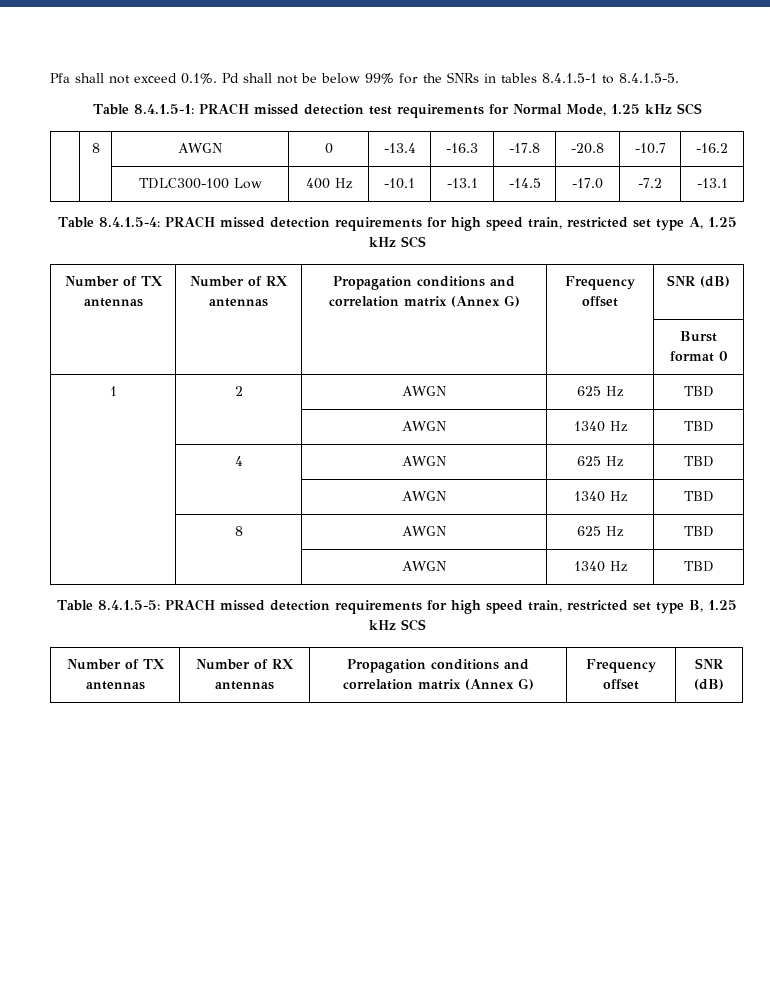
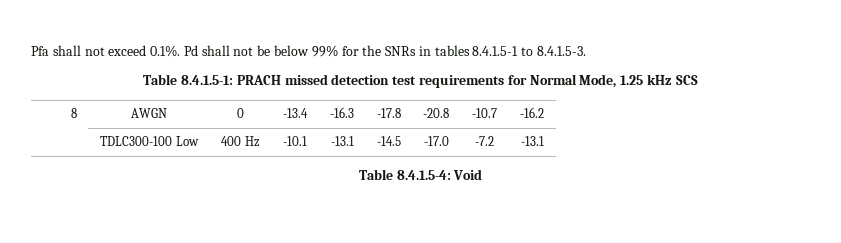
- Pfa shall not exceed 0.1%. Pd shall not be below 99% for the SNRs in tables 8.4.1.5-1 to 8.4.1.5-5.
+ Pfa shall not exceed 0.1%. Pd shall not be below 99% for the SNRs in tables 8.4.1.5-1 to 8.4.1.5-3.
- Table 8.4.1.5-4: PRACH missed detection requirements for high speed train, restricted set type A, 1.25 kHz SCS
- Number of TX antennas | Number of RX antennas | Propagation conditions and correlation matrix (Annex G) | Frequency offset | SNR (dB)
- | | | | Burst format 0
- 1 | 2 | AWGN | 625 Hz | TBD
- | | AWGN | 1340 Hz | TBD
- | 4 | AWGN | 625 Hz | TBD
- | | AWGN | 1340 Hz | TBD
- | 8 | AWGN | 625 Hz | TBD
- | | AWGN | 1340 Hz | TBD
- Table 8.4.1.5-5: PRACH missed detection requirements for high speed train, restricted set type B, 1.25 kHz SCS
- Number of TX antennas | Number of RX antennas | Propagation conditions and correlation matrix (Annex G) | Frequency offset | SNR (dB)
+ Table 8.4.1.5-4: Void

